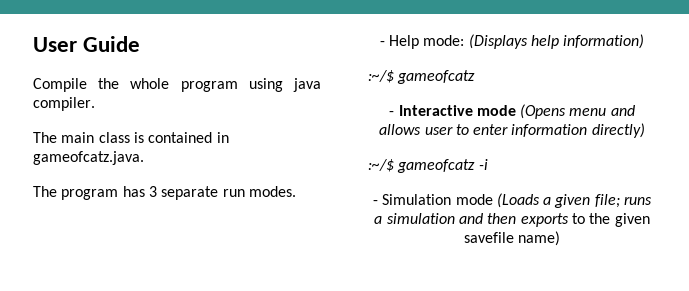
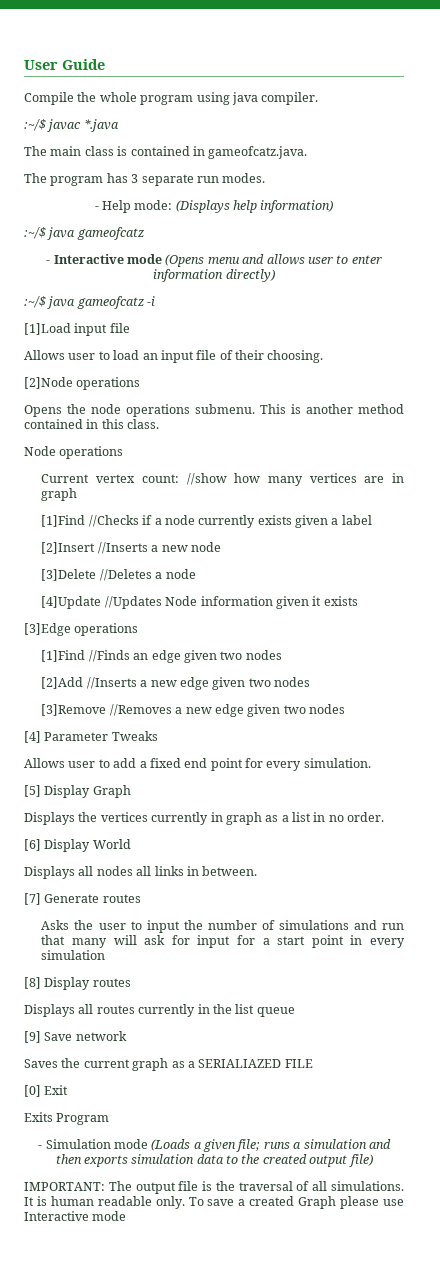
+ :~/$ javac *.java
  - Help mode: (Displays help information)
- :~/$ gameofcatz
+ :~/$ java gameofcatz
- :~/$ gameofcatz -i
+ :~/$ java gameofcatz -i
+ [1]Load input file
+ Allows user to load an input file of their choosing.
+ [2]Node operations
+ Opens the node operations submenu. This is another method contained in this class.
+ Node operations
+ Current vertex count: //show how many vertices are in graph
+ [1]Find //Checks if a node currently exists given a label
+ [2]Insert //Inserts a new node
+ [3]Delete //Deletes a node
+ [4]Update //Updates Node information given it exists
+ [3]Edge operations
+ [1]Find //Finds an edge given two nodes
+ [2]Add //Inserts a new edge given two nodes
+ [3]Remove //Removes a new edge given two nodes
+ [4] Parameter Tweaks
+ Allows user to add a fixed end point for every simulation.
+ [5] Display Graph
+ Displays the vertices currently in graph as a list in no order.
+ [6] Display World
+ Displays all nodes all links in between.
+ [7] Generate routes
+ Asks the user to input the number of simulations and run that many will ask for input for a start point in every simulation
+ [8] Display routes
+ Displays all routes currently in the list queue
+ [9] Save network
+ Saves the current graph as a SERIALIAZED FILE
+ [0] Exit
+ Exits Program
- - Simulation mode (Loads a given file; runs a simulation and then exports to the given savefile name)
+ - Simulation mode (Loads a given file; runs a simulation and then exports simulation data to the created output file)
+ IMPORTANT: The output file is the traversal of all simulations. It is human readable only. To save a created Graph please use Interactive mode

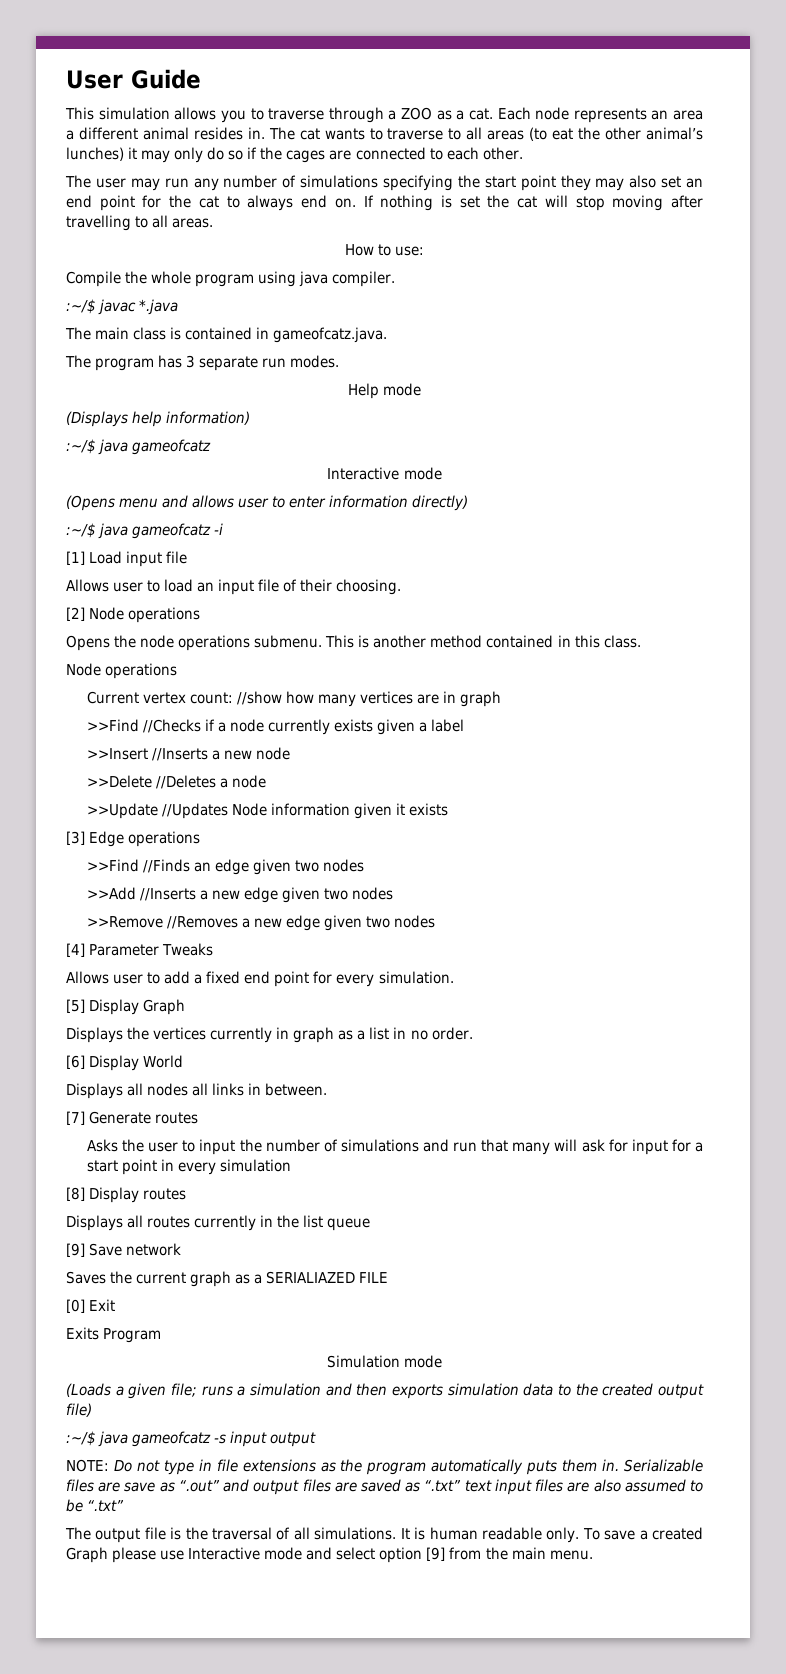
+ This simulation allows you to traverse through a ZOO as a cat. Each node represents an area a different animal resides in. The cat wants to traverse to all areas (to eat the other animal’s lunches) it may only do so if the cages are connected to each other.
+ The user may run any number of simulations specifying the start point they may also set an end point for the cat to always end on. If nothing is set the cat will stop moving after travelling to all areas.
+ How to use:
- - Help mode: (Displays help information)
+ Help mode
+ (Displays help information)
  :~/$ java gameofcatz
- - Interactive mode (Opens menu and allows user to enter information directly)
+ Interactive mode
+ (Opens menu and allows user to enter information directly)
- [1]Load input file
+ [1] Load input file
- [2]Node operations
+ [2] Node operations
- [1]Find //Checks if a node currently exists given a label
+ >>Find //Checks if a node currently exists given a label
- [2]Insert //Inserts a new node
+ >>Insert //Inserts a new node
- [3]Delete //Deletes a node
+ >>Delete //Deletes a node
- [4]Update //Updates Node information given it exists
+ >>Update //Updates Node information given it exists
- [3]Edge operations
- [1]Find //Finds an edge given two nodes
+ [3] Edge operations
+ >>Find //Finds an edge given two nodes
- [2]Add //Inserts a new edge given two nodes
+ >>Add //Inserts a new edge given two nodes
- [3]Remove //Removes a new edge given two nodes
+ >>Remove //Removes a new edge given two nodes
- - Simulation mode (Loads a given file; runs a simulation and then exports simulation data to the created output file)
+ Simulation mode
+ (Loads a given file; runs a simulation and then exports simulation data to the created output file)
- IMPORTANT: The output file is the traversal of all simulations.
+ :~/$ java gameofcatz -s input output
+ NOTE: Do not type in file extensions as the program automatically puts them in. Serializable files are save as “.out” and output files are saved as “.txt” text input files are also assumed to be “.txt”
+ The output file is the traversal of all simulations.
- To save a created Graph please use Interactive mode
+ To save a created Graph please use Interactive mode and select option [9] from the main menu.

